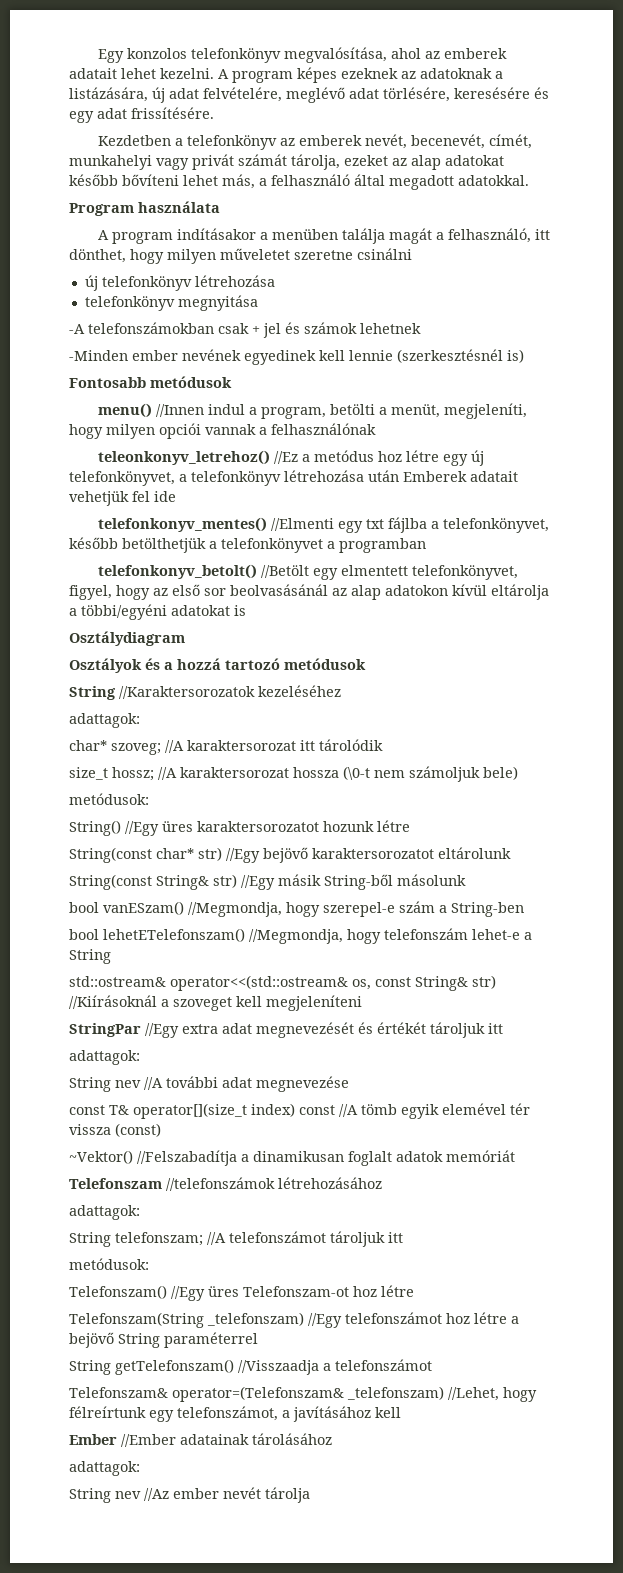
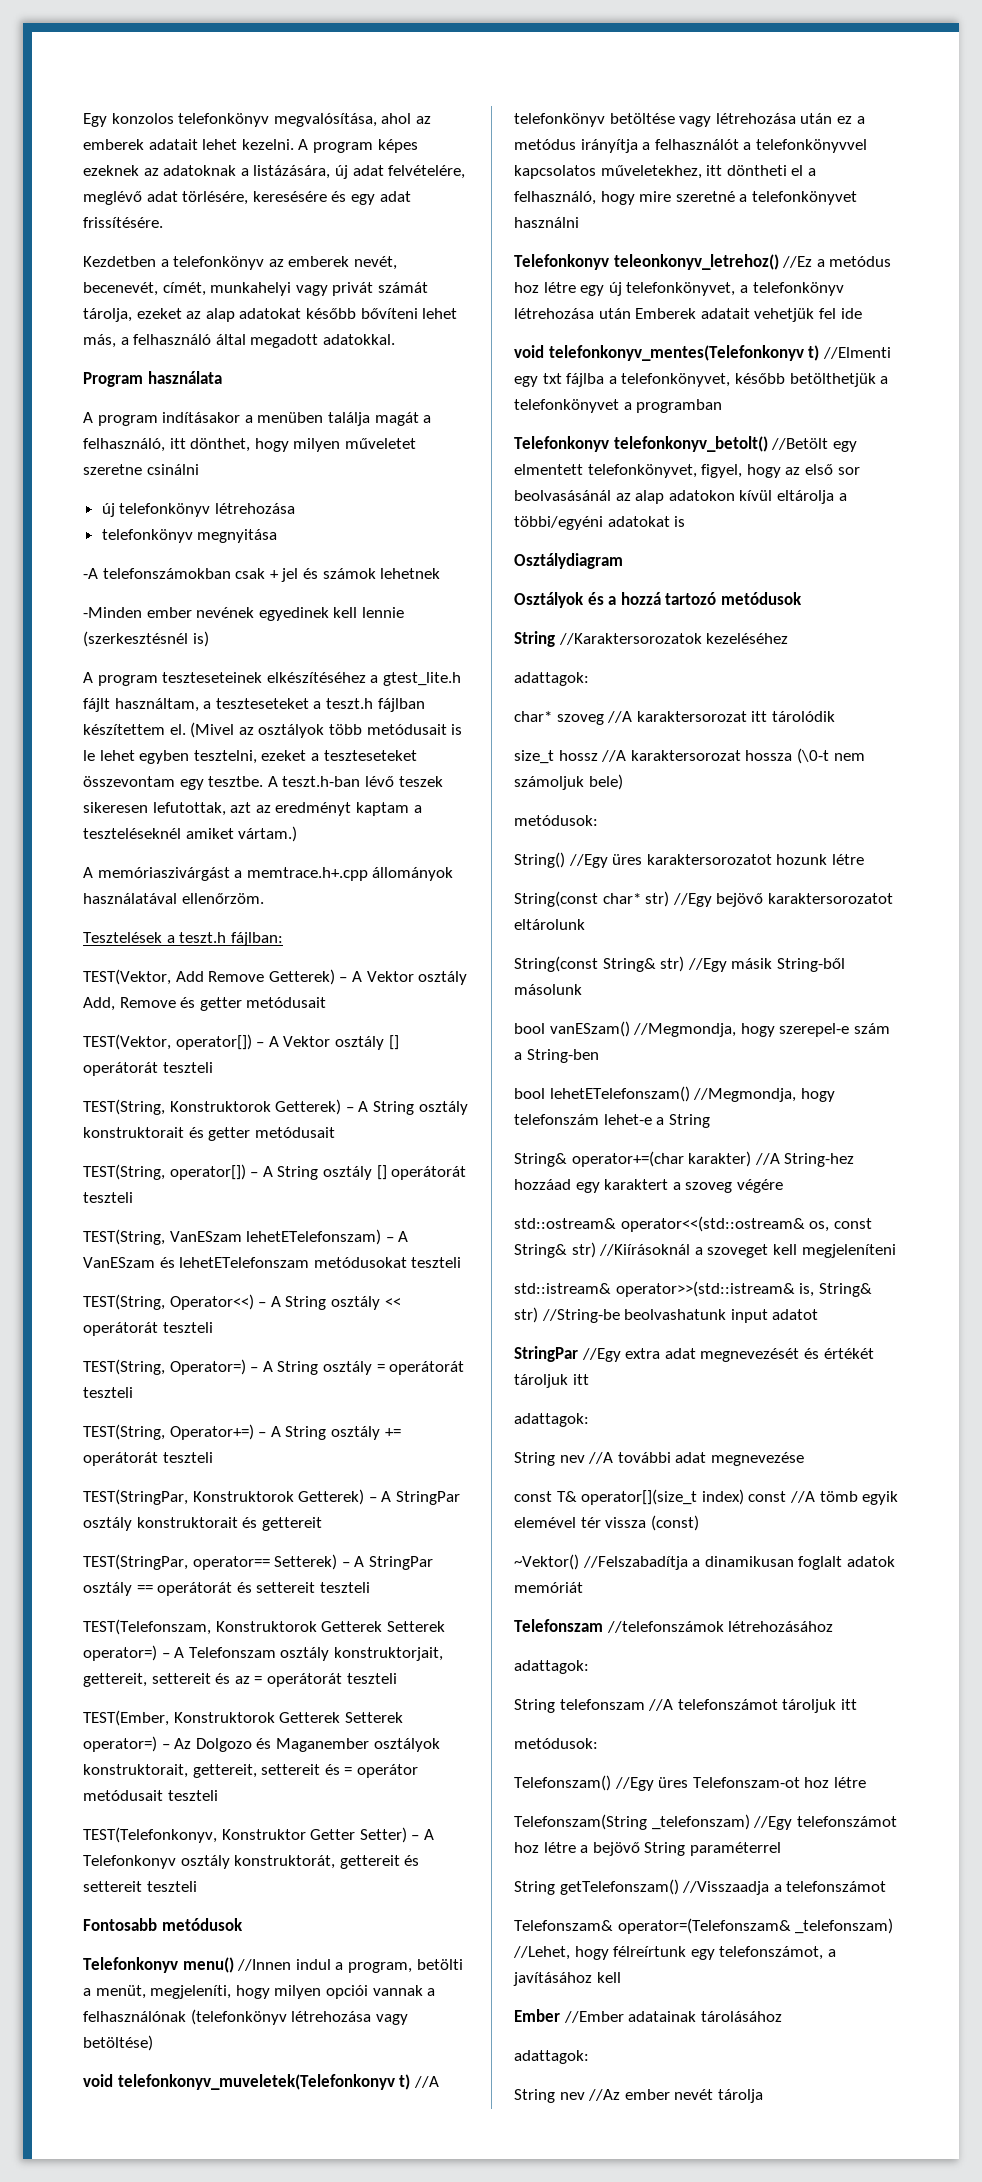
+ A program teszteseteinek elkészítéséhez a gtest_lite.h fájlt használtam, a teszteseteket a teszt.h fájlban készítettem el. (Mivel az osztályok több metódusait is le lehet egyben tesztelni, ezeket a teszteseteket összevontam egy tesztbe. A teszt.h-ban lévő teszek sikeresen lefutottak, azt az eredményt kaptam a teszteléseknél amiket vártam.)
+ A memóriaszivárgást a memtrace.h+.cpp állományok használatával ellenőrzöm.
+ Tesztelések a teszt.h fájlban:
+ TEST(Vektor, Add Remove Getterek) – A Vektor osztály Add, Remove és getter metódusait
+ TEST(Vektor, operator[]) – A Vektor osztály [] operátorát teszteli
+ TEST(String, Konstruktorok Getterek) – A String osztály konstruktorait és getter metódusait
+ TEST(String, operator[]) – A String osztály [] operátorát teszteli
+ TEST(String, VanESzam lehetETelefonszam) – A VanESzam és lehetETelefonszam metódusokat teszteli
+ TEST(String, Operator<<) – A String osztály << operátorát teszteli
+ TEST(String, Operator=) – A String osztály = operátorát teszteli
+ TEST(String, Operator+=) – A String osztály += operátorát teszteli
+ TEST(StringPar, Konstruktorok Getterek) – A StringPar osztály konstruktorait és gettereit
+ TEST(StringPar, operator== Setterek) – A StringPar osztály == operátorát és settereit teszteli
+ TEST(Telefonszam, Konstruktorok Getterek Setterek operator=) – A Telefonszam osztály konstruktorjait, gettereit, settereit és az = operátorát teszteli
+ TEST(Ember, Konstruktorok Getterek Setterek operator=) – Az Dolgozo és Maganember osztályok konstruktorait, gettereit, settereit és = operátor metódusait teszteli
+ TEST(Telefonkonyv, Konstruktor Getter Setter) – A Telefonkonyv osztály konstruktorát, gettereit és settereit teszteli
- menu() //Innen indul a program, betölti a menüt, megjeleníti, hogy milyen opciói vannak a felhasználónak
- teleonkonyv_letrehoz() //Ez a metódus hoz létre egy új telefonkönyvet, a telefonkönyv létrehozása után Emberek adatait vehetjük fel ide
+ Telefonkonyv menu() //Innen indul a program, betölti a menüt, megjeleníti, hogy milyen opciói vannak a felhasználónak (telefonkönyv létrehozása vagy betöltése)
+ void telefonkonyv_muveletek(Telefonkonyv t) //A telefonkönyv betöltése vagy létrehozása után ez a metódus irányítja a felhasználót a telefonkönyvvel kapcsolatos műveletekhez, itt döntheti el a felhasználó, hogy mire szeretné a telefonkönyvet használni
+ Telefonkonyv teleonkonyv_letrehoz() //Ez a metódus hoz létre egy új telefonkönyvet, a telefonkönyv létrehozása után Emberek adatait vehetjük fel ide
- telefonkonyv_mentes() //Elmenti egy txt fájlba a telefonkönyvet, később betölthetjük a telefonkönyvet a programban
+ void telefonkonyv_mentes(Telefonkonyv t) //Elmenti egy txt fájlba a telefonkönyvet, később betölthetjük a telefonkönyvet a programban
- telefonkonyv_betolt() //Betölt egy elmentett telefonkönyvet, figyel, hogy az első sor beolvasásánál az alap adatokon kívül eltárolja a többi/egyéni adatokat is
+ Telefonkonyv telefonkonyv_betolt() //Betölt egy elmentett telefonkönyvet, figyel, hogy az első sor beolvasásánál az alap adatokon kívül eltárolja a többi/egyéni adatokat is
- char* szoveg; //A karaktersorozat itt tárolódik
+ char* szoveg //A karaktersorozat itt tárolódik
- size_t hossz; //A karaktersorozat hossza (\0-t nem számoljuk bele)
+ size_t hossz //A karaktersorozat hossza (\0-t nem számoljuk bele)
+ String& operator+=(char karakter) //A String-hez hozzáad egy karaktert a szoveg végére
+ std::istream& operator>>(std::istream& is, String& str) //String-be beolvashatunk input adatot
- String telefonszam; //A telefonszámot tároljuk itt
+ String telefonszam //A telefonszámot tároljuk itt

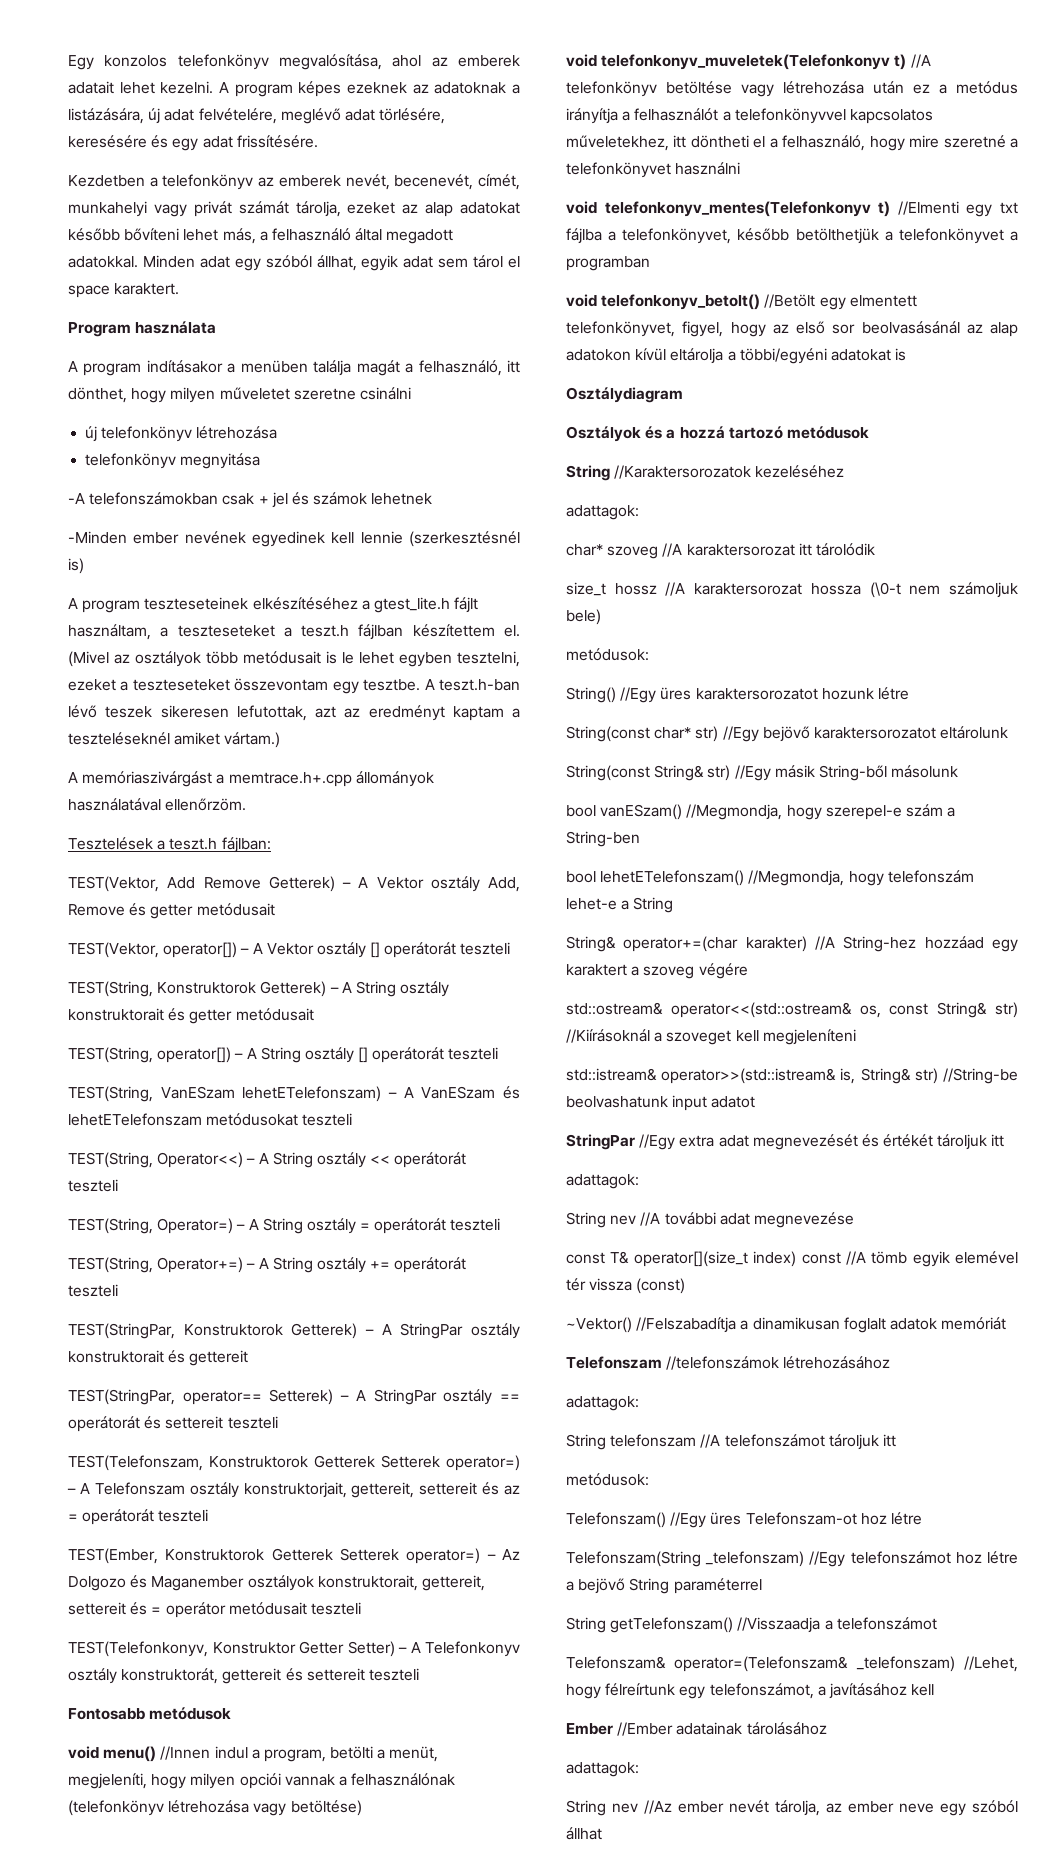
+ Minden adat egy szóból állhat, egyik adat sem tárol el space karaktert.
- Telefonkonyv menu() //Innen indul a program, betölti a menüt, megjeleníti, hogy milyen opciói vannak a felhasználónak (telefonkönyv létrehozása vagy betöltése)
+ void menu() //Innen indul a program, betölti a menüt, megjeleníti, hogy milyen opciói vannak a felhasználónak (telefonkönyv létrehozása vagy betöltése)
- Telefonkonyv teleonkonyv_letrehoz() //Ez a metódus hoz létre egy új telefonkönyvet, a telefonkönyv létrehozása után Emberek adatait vehetjük fel ide
- Telefonkonyv telefonkonyv_betolt() //Betölt egy elmentett telefonkönyvet, figyel, hogy az első sor beolvasásánál az alap adatokon kívül eltárolja a többi/egyéni adatokat is
+ void telefonkonyv_betolt() //Betölt egy elmentett telefonkönyvet, figyel, hogy az első sor beolvasásánál az alap adatokon kívül eltárolja a többi/egyéni adatokat is
- String nev //Az ember nevét tárolja
+ String nev //Az ember nevét tárolja, az ember neve egy szóból állhat

